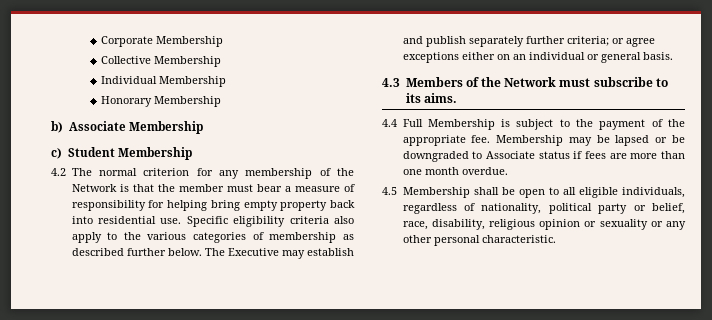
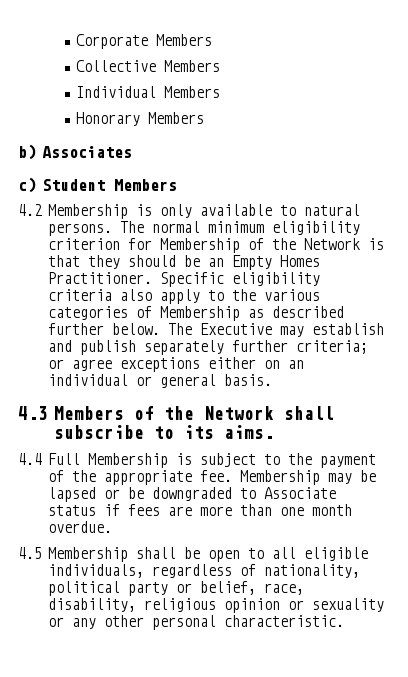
- Corporate Membership
+ Corporate Members
- Collective Membership
+ Collective Members
- Individual Membership
+ Individual Members
- Honorary Membership
+ Honorary Members
- b) Associate Membership
+ b) Associates
- c) Student Membership
+ c) Student Members
- 4.2 The normal criterion for any membership of the Network is that the member must bear a measure of responsibility for helping bring empty property back into residential use.
+ 4.2 Membership is only available to natural persons. The normal minimum eligibility criterion for Membership of the Network is that they should be an Empty Homes Practitioner.
- Specific eligibility criteria also apply to the various categories of membership as described further below.
+ Specific eligibility criteria also apply to the various categories of Membership as described further below.
- 4.3 Members of the Network must subscribe to its aims.
+ 4.3 Members of the Network shall subscribe to its aims.

